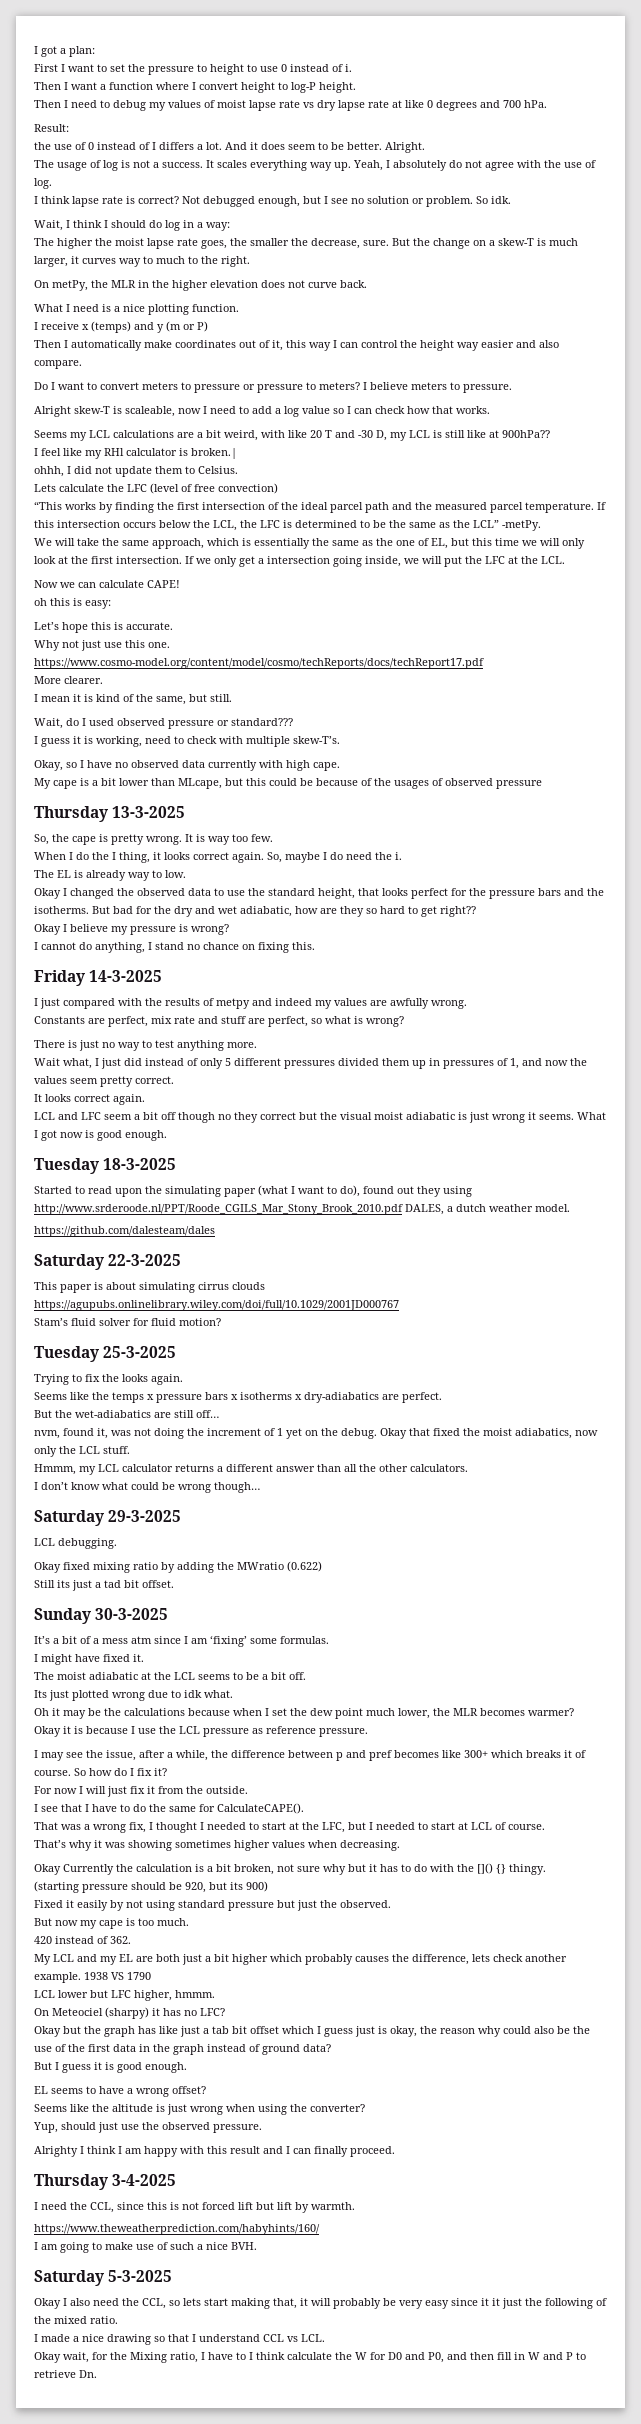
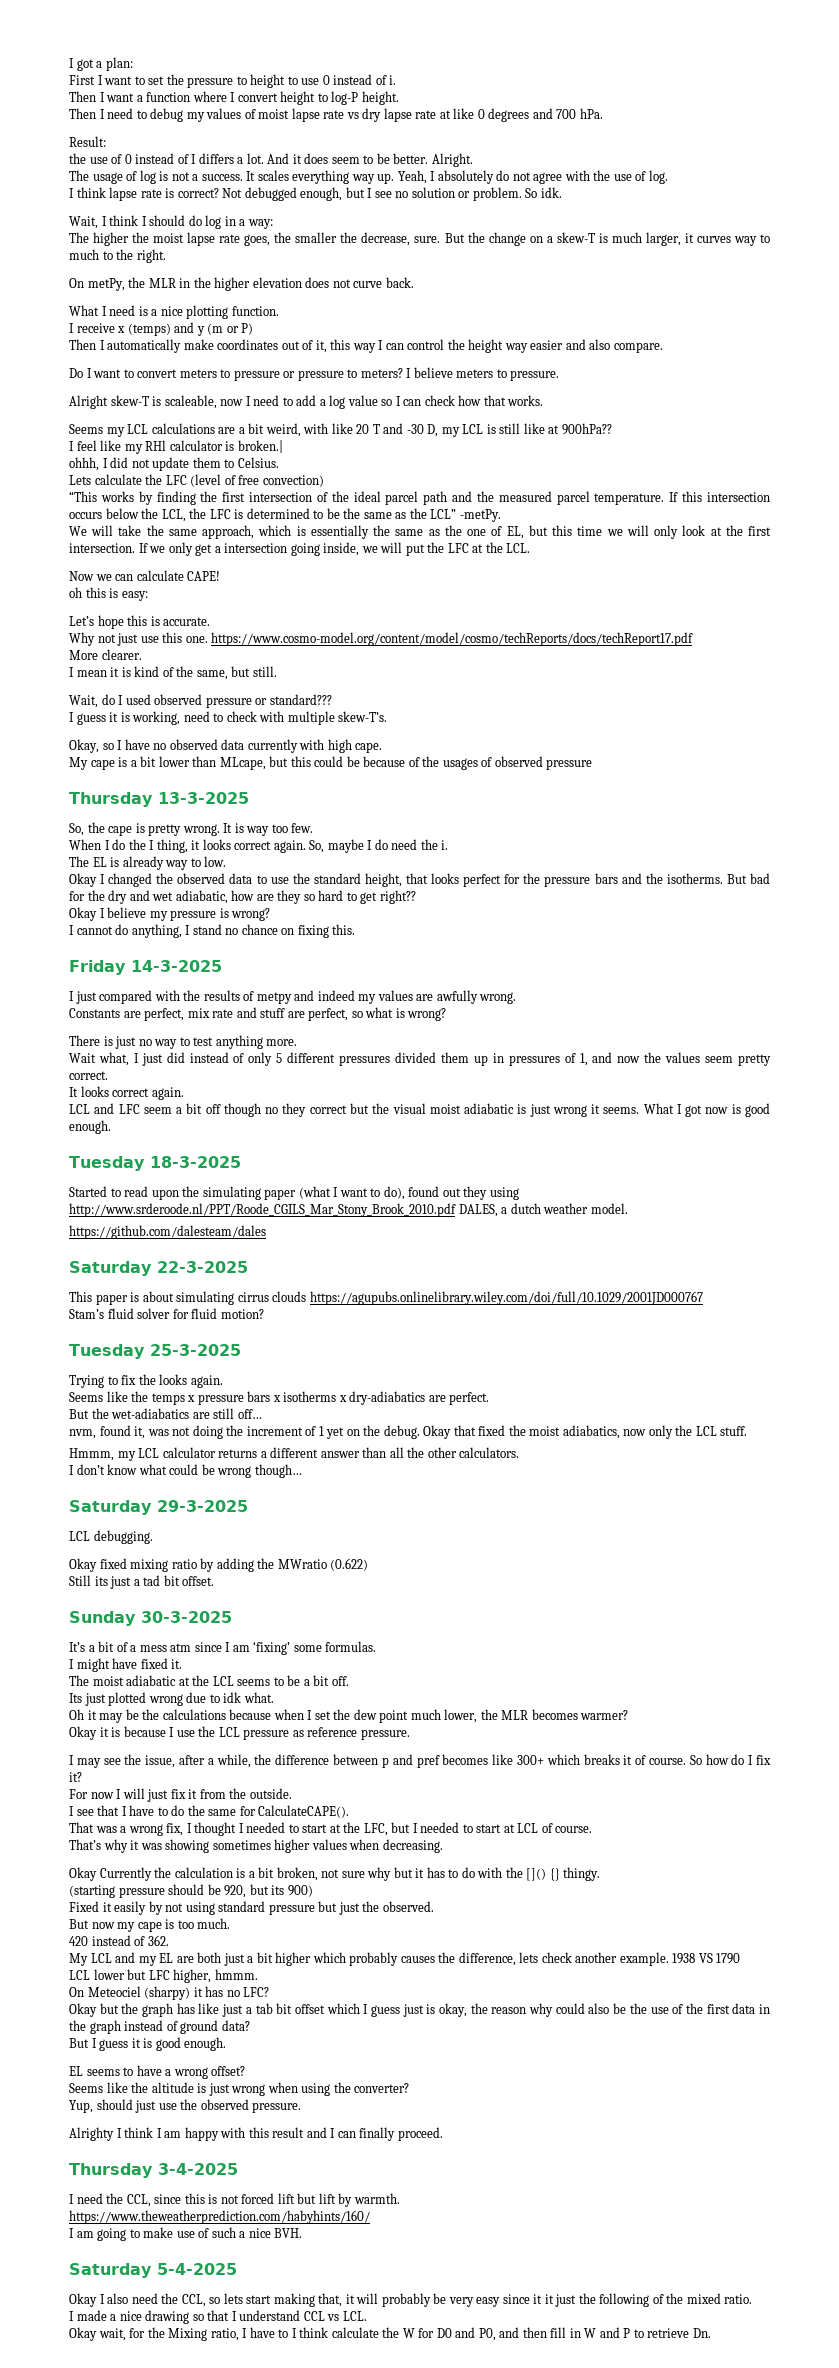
- Saturday 5-3-2025
+ Saturday 5-4-2025

